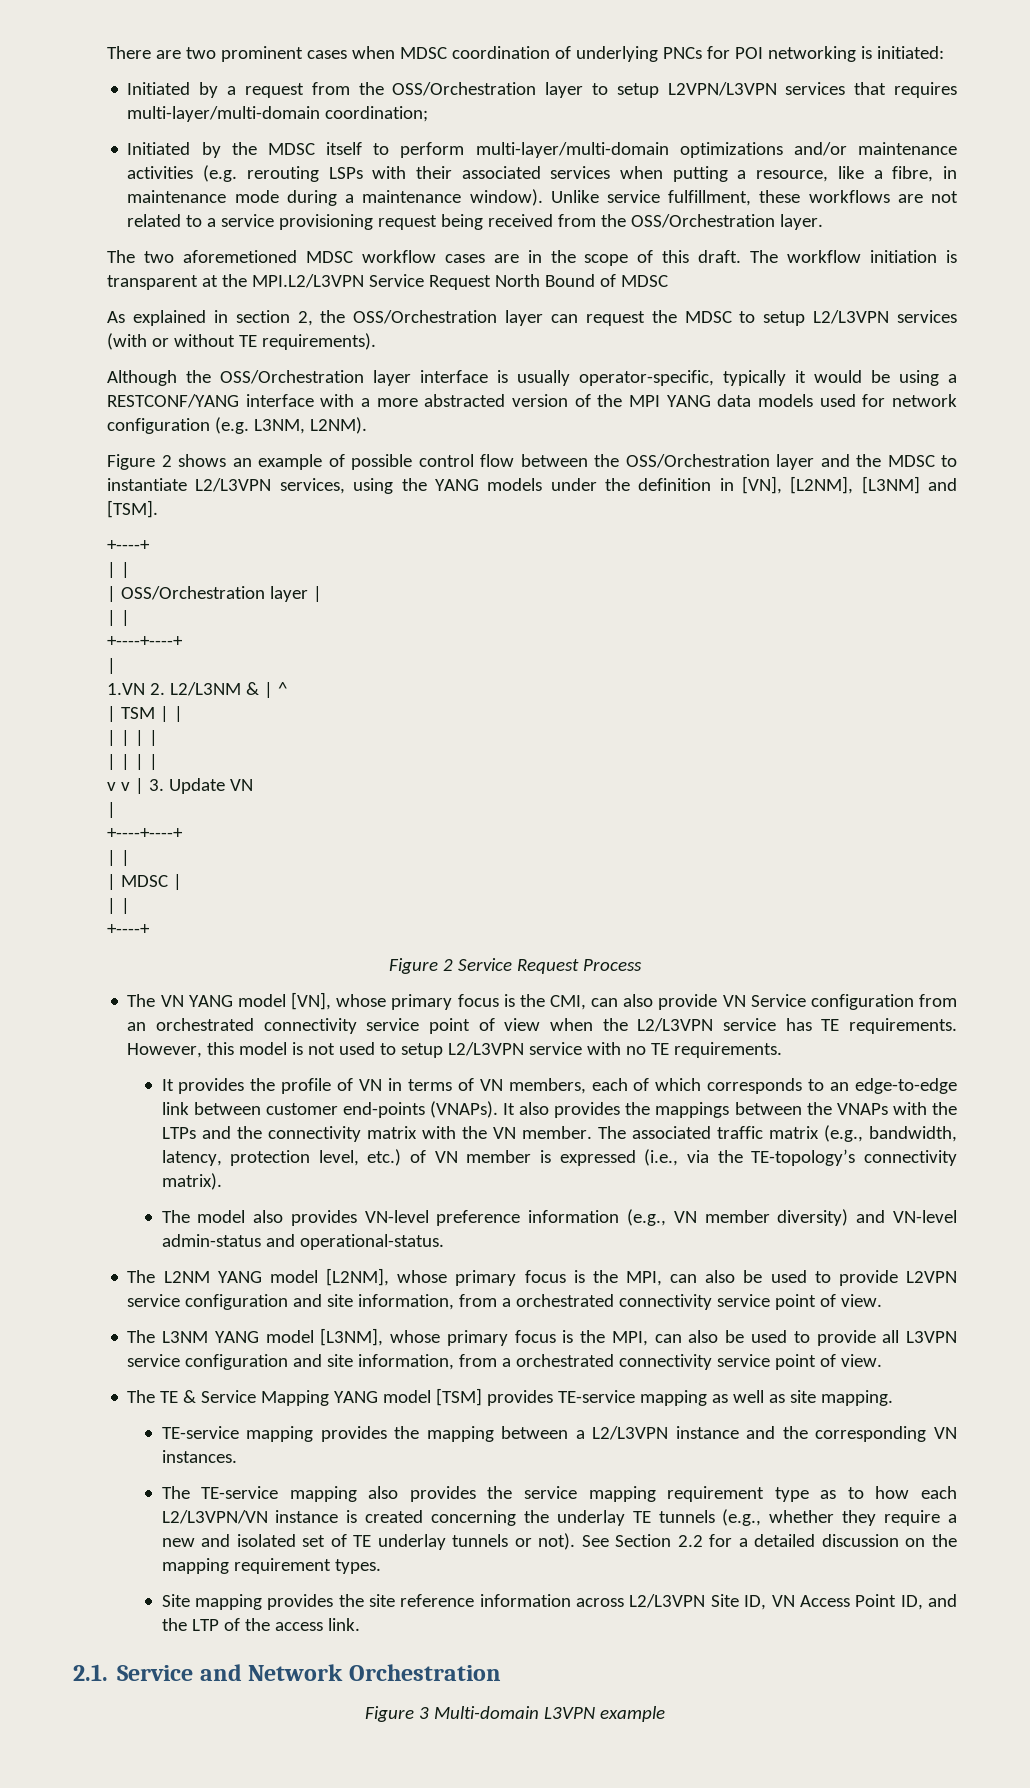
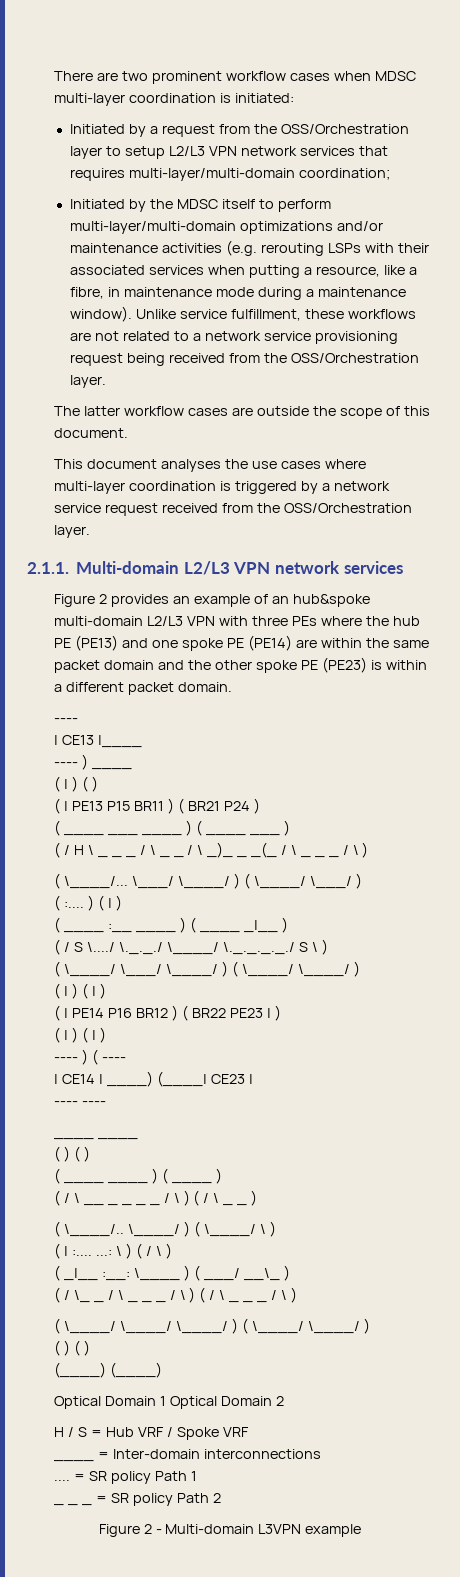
- There are two prominent cases when MDSC coordination of underlying PNCs for POI networking is initiated:
+ There are two prominent workflow cases when MDSC multi-layer coordination is initiated:
- Initiated by a request from the OSS/Orchestration layer to setup L2VPN/L3VPN services that requires multi-layer/multi-domain coordination;
+ Initiated by a request from the OSS/Orchestration layer to setup L2/L3 VPN network services that requires multi-layer/multi-domain coordination;
- Unlike service fulfillment, these workflows are not related to a service provisioning request being received from the OSS/Orchestration layer.
+ Unlike service fulfillment, these workflows are not related to a network service provisioning request being received from the OSS/Orchestration layer.
- The two aforemetioned MDSC workflow cases are in the scope of this draft. The workflow initiation is transparent at the MPI.L2/L3VPN Service Request North Bound of MDSC
- As explained in section 2, the OSS/Orchestration layer can request the MDSC to setup L2/L3VPN services (with or without TE requirements).
- Although the OSS/Orchestration layer interface is usually operator-specific, typically it would be using a RESTCONF/YANG interface with a more abstracted version of the MPI YANG data models used for network configuration (e.g. L3NM, L2NM).
- Figure 2 shows an example of possible control flow between the OSS/Orchestration layer and the MDSC to instantiate L2/L3VPN services, using the YANG models under the definition in [VN], [L2NM], [L3NM] and [TSM].
- +----+
- | |
- | OSS/Orchestration layer |
- | |
- +----+----+
- |
- 1.VN 2. L2/L3NM & | ^
- | TSM | |
- | | | |
- | | | |
- v v | 3. Update VN
- |
- +----+----+
- | |
- | MDSC |
- | |
- +----+
- Figure 2 Service Request Process
- The VN YANG model [VN], whose primary focus is the CMI, can also provide VN Service configuration from an orchestrated connectivity service point of view when the L2/L3VPN service has TE requirements. However, this model is not used to setup L2/L3VPN service with no TE requirements.
- It provides the profile of VN in terms of VN members, each of which corresponds to an edge-to-edge link between customer end-points (VNAPs). It also provides the mappings between the VNAPs with the LTPs and the connectivity matrix with the VN member. The associated traffic matrix (e.g., bandwidth, latency, protection level, etc.) of VN member is expressed (i.e., via the TE-topology’s connectivity matrix).
- The model also provides VN-level preference information (e.g., VN member diversity) and VN-level admin-status and operational-status.
- The L2NM YANG model [L2NM], whose primary focus is the MPI, can also be used to provide L2VPN service configuration and site information, from a orchestrated connectivity service point of view.
- The L3NM YANG model [L3NM], whose primary focus is the MPI, can also be used to provide all L3VPN service configuration and site information, from a orchestrated connectivity service point of view.
- The TE & Service Mapping YANG model [TSM] provides TE-service mapping as well as site mapping.
- TE-service mapping provides the mapping between a L2/L3VPN instance and the corresponding VN instances.
- The TE-service mapping also provides the service mapping requirement type as to how each L2/L3VPN/VN instance is created concerning the underlay TE tunnels (e.g., whether they require a new and isolated set of TE underlay tunnels or not). See Section 2.2 for a detailed discussion on the mapping requirement types.
- Site mapping provides the site reference information across L2/L3VPN Site ID, VN Access Point ID, and the LTP of the access link.
- 2.1. Service and Network Orchestration
- Figure 3 Multi-domain L3VPN example
+ The latter workflow cases are outside the scope of this document.
+ This document analyses the use cases where multi-layer coordination is triggered by a network service request received from the OSS/Orchestration layer.
+ 2.1.1. Multi-domain L2/L3 VPN network services
+ Figure 2 provides an example of an hub&spoke multi-domain L2/L3 VPN with three PEs where the hub PE (PE13) and one spoke PE (PE14) are within the same packet domain and the other spoke PE (PE23) is within a different packet domain.
+ ----
+ | CE13 |____
+ ---- ) ____
+ ( | ) ( )
+ ( | PE13 P15 BR11 ) ( BR21 P24 )
+ ( ____ ___ ____ ) ( ____ ___ )
+ ( / H \ _ _ _ / \ _ _ / \ _)_ _ _(_ / \ _ _ _ / \ )
+ ( \____/... \___/ \____/ ) ( \____/ \___/ )
+ ( :.... ) ( | )
+ ( ____ :__ ____ ) ( ____ _|__ )
+ ( / S \..../ \._._./ \____/ \._._._._./ S \ )
+ ( \____/ \___/ \____/ ) ( \____/ \____/ )
+ ( | ) ( | )
+ ( | PE14 P16 BR12 ) ( BR22 PE23 | )
+ ( | ) ( | )
+ ---- ) ( ----
+ | CE14 | ____) (____| CE23 |
+ ---- ----
+ ____ ____
+ ( ) ( )
+ ( ____ ____ ) ( ____ )
+ ( / \ __ _ _ _ _ / \ ) ( / \ _ _ )
+ ( \____/.. \____/ ) ( \____/ \ )
+ ( | :.... ...: \ ) ( / \ )
+ ( _|__ :__: \____ ) ( ___/ __\_ )
+ ( / \_ _ / \ _ _ _ / \ ) ( / \ _ _ _ / \ )
+ ( \____/ \____/ \____/ ) ( \____/ \____/ )
+ ( ) ( )
+ (____) (____)
+ Optical Domain 1 Optical Domain 2
+ H / S = Hub VRF / Spoke VRF
+ ____ = Inter-domain interconnections
+ .... = SR policy Path 1
+ _ _ _ = SR policy Path 2
+ Figure 2 - Multi-domain L3VPN example

